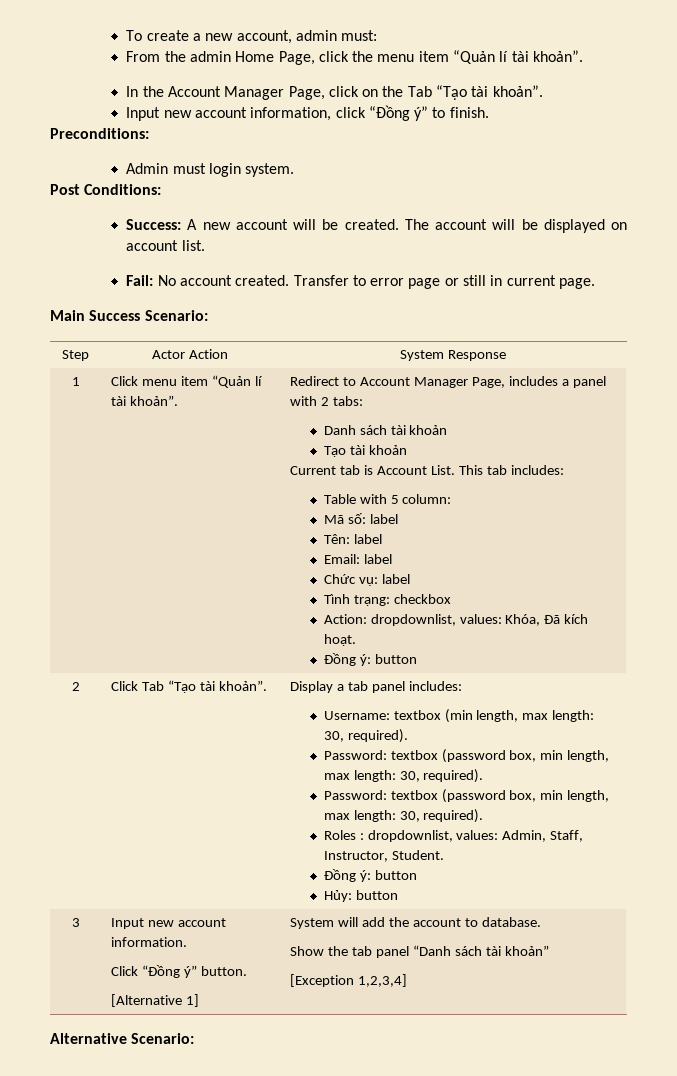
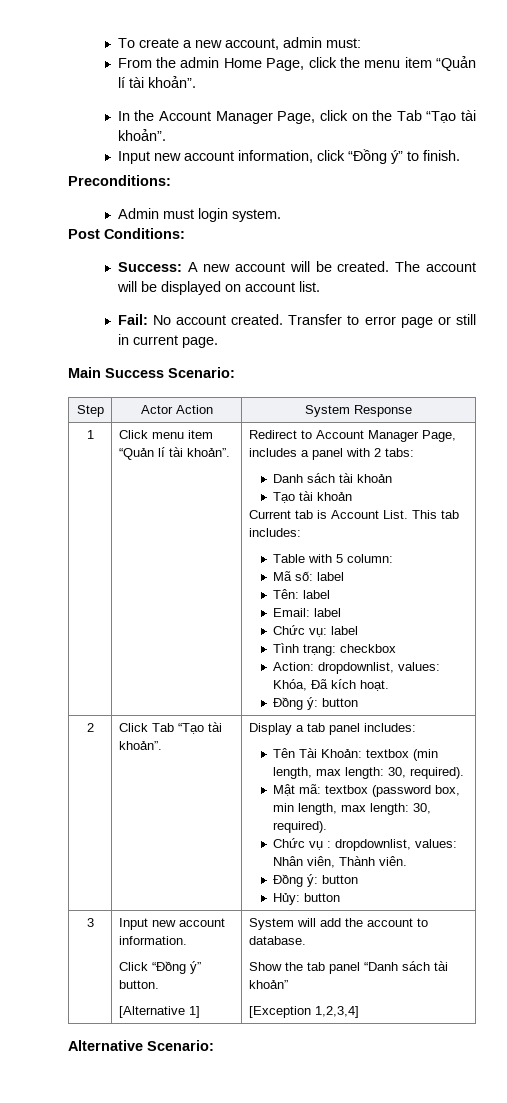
- Username: textbox (min length, max length: 30, required).
- Password: textbox (password box, min length, max length: 30, required).
- Password: textbox (password box, min length, max length: 30, required).
- Roles : dropdownlist, values: Admin, Staff, Instructor, Student.
+ Tên Tài Khoản: textbox (min length, max length: 30, required).
+ Mật mã: textbox (password box, min length, max length: 30, required).
+ Chức vụ : dropdownlist, values: Nhân viên, Thành viên.

